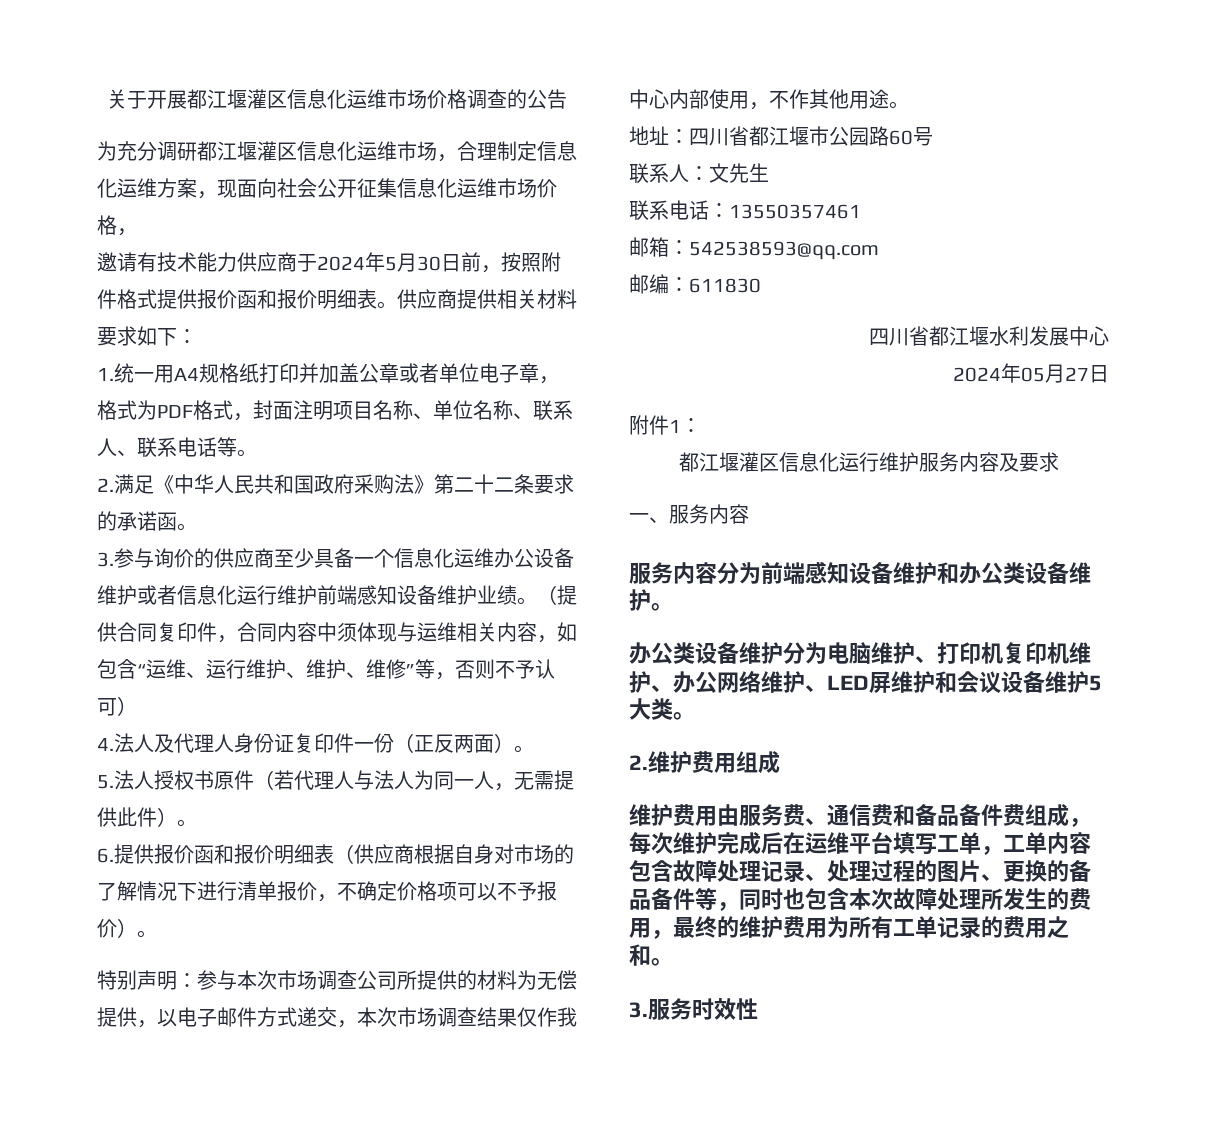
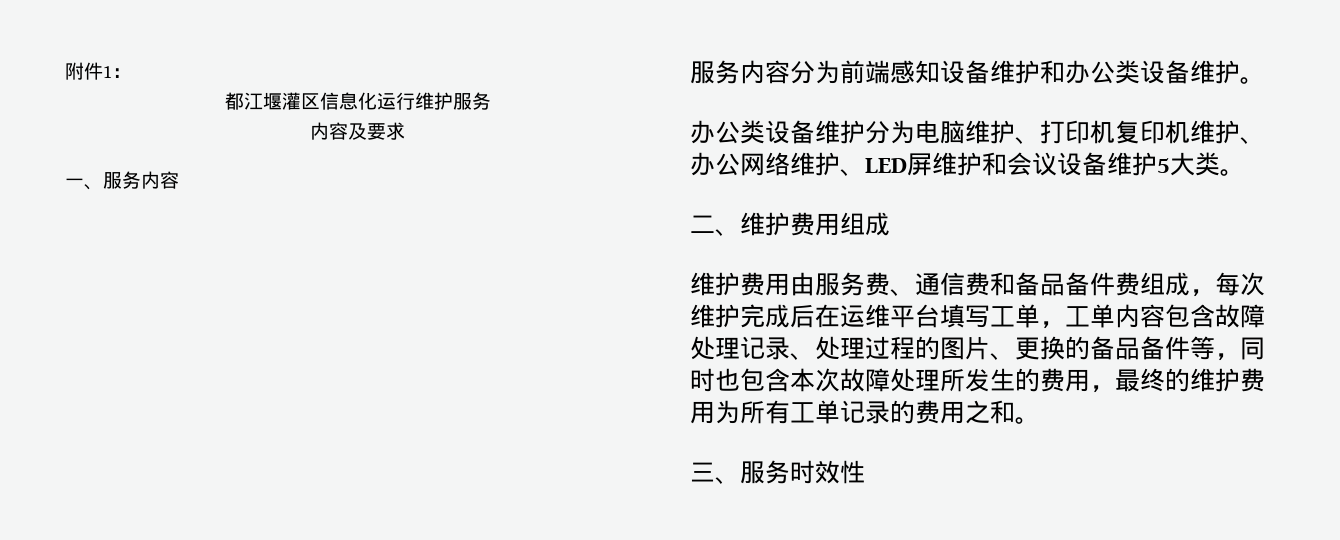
- 关于开展都江堰灌区信息化运维市场价格调查的公告
- 为充分调研都江堰灌区信息化运维市场，合理制定信息化运维方案，现面向社会公开征集信息化运维市场价格，
- 邀请有技术能力供应商于2024年5月30日前，按照附件格式提供报价函和报价明细表。供应商提供相关材料要求如下：
- 1.统一用A4规格纸打印并加盖公章或者单位电子章，格式为PDF格式，封面注明项目名称、单位名称、联系人、联系电话等。
- 2.满足《中华人民共和国政府采购法》第二十二条要求的承诺函。
- 3.参与询价的供应商至少具备一个信息化运维办公设备维护或者信息化运行维护前端感知设备维护业绩。（提供合同复印件，合同内容中须体现与运维相关内容，如包含“运维、运行维护、维护、维修”等，否则不予认可）
- 4.法人及代理人身份证复印件一份（正反两面）。
- 5.法人授权书原件（若代理人与法人为同一人，无需提供此件）。
- 6.提供报价函和报价明细表（供应商根据自身对市场的了解情况下进行清单报价，不确定价格项可以不予报价）。
- 特别声明：参与本次市场调查公司所提供的材料为无偿提供，以电子邮件方式递交，本次市场调查结果仅作我中心内部使用，不作其他用途。
- 地址：四川省都江堰市公园路60号
- 联系人：文先生
- 联系电话：13550357461
- 邮箱：542538593@qq.com
- 邮编：611830
- 四川省都江堰水利发展中心
- 2024年05月27日
- 都江堰灌区信息化运行维护服务内容及要求
+ 都江堰灌区信息化运行维护服务
+ 内容及要求
- 2.维护费用组成
+ 二、维护费用组成
- 3.服务时效性
+ 三、服务时效性

